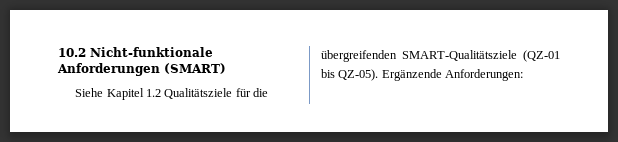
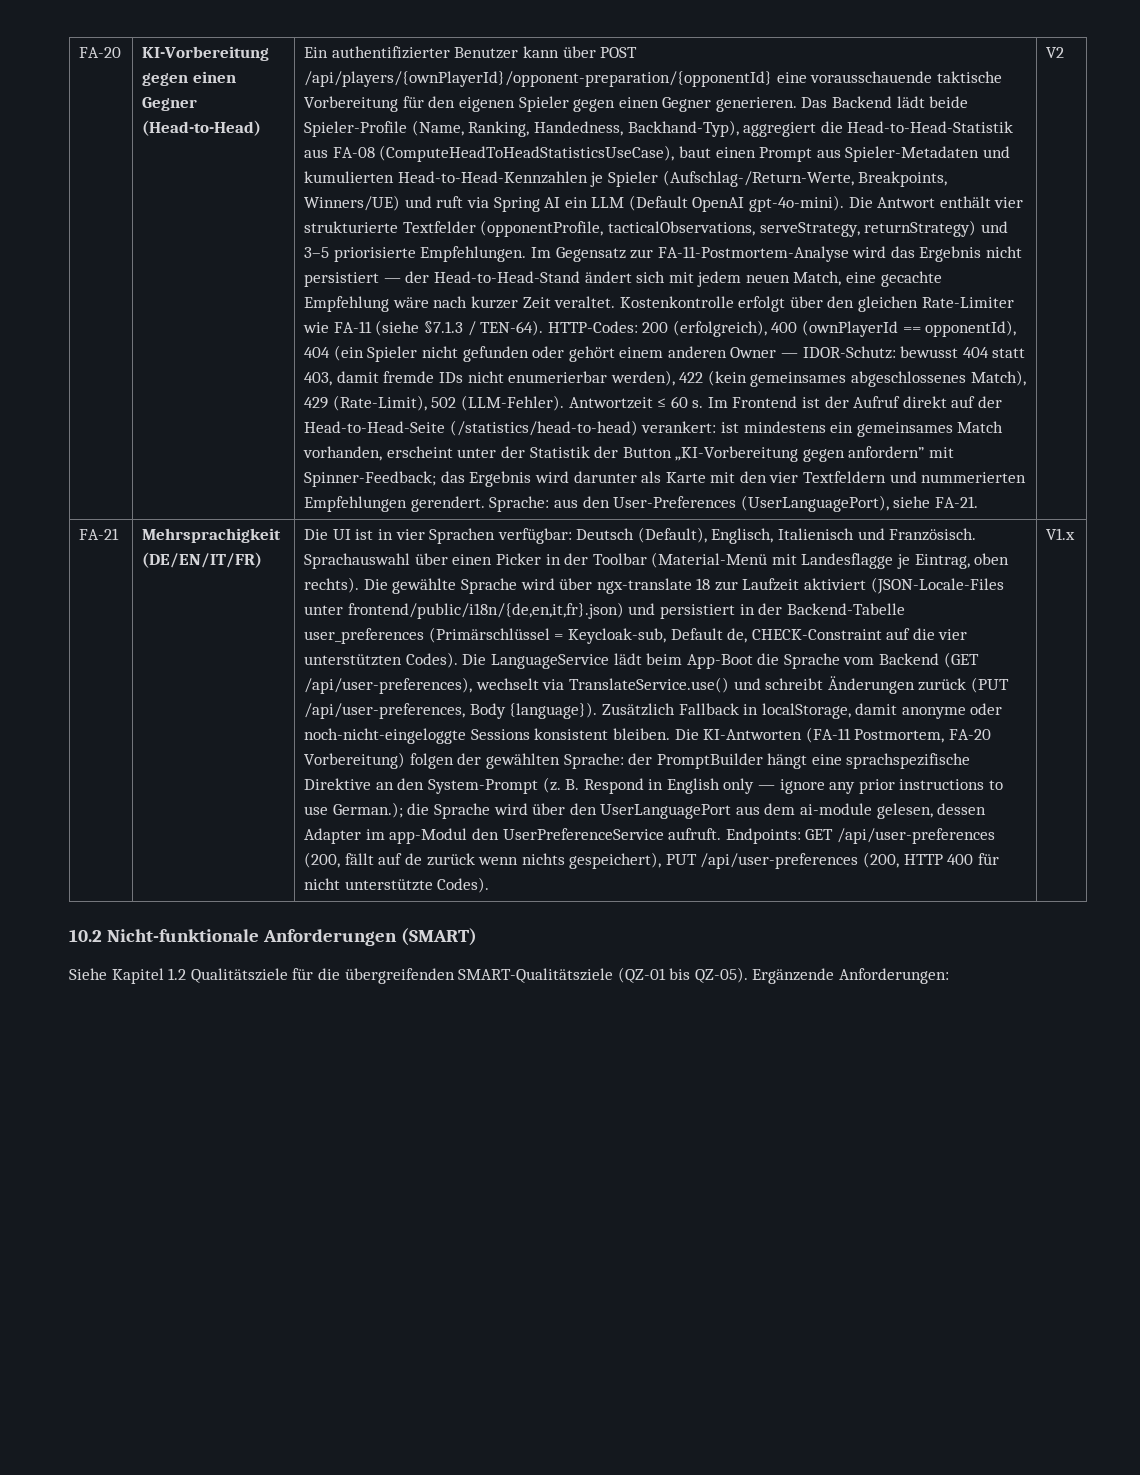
+ FA-20 | KI-Vorbereitung gegen einen Gegner (Head-to-Head) | Ein authentifizierter Benutzer kann über POST /api/players/{ownPlayerId}/opponent-preparation/{opponentId} eine vorausschauende taktische Vorbereitung für den eigenen Spieler gegen einen Gegner generieren. Das Backend lädt beide Spieler-Profile (Name, Ranking, Handedness, Backhand-Typ), aggregiert die Head-to-Head-Statistik aus FA-08 (ComputeHeadToHeadStatisticsUseCase), baut einen Prompt aus Spieler-Metadaten und kumulierten Head-to-Head-Kennzahlen je Spieler (Aufschlag-/Return-Werte, Breakpoints, Winners/UE) und ruft via Spring AI ein LLM (Default OpenAI gpt-4o-mini). Die Antwort enthält vier strukturierte Textfelder (opponentProfile, tacticalObservations, serveStrategy, returnStrategy) und 3–5 priorisierte Empfehlungen. Im Gegensatz zur FA-11-Postmortem-Analyse wird das Ergebnis nicht persistiert — der Head-to-Head-Stand ändert sich mit jedem neuen Match, eine gecachte Empfehlung wäre nach kurzer Zeit veraltet. Kostenkontrolle erfolgt über den gleichen Rate-Limiter wie FA-11 (siehe §7.1.3 / TEN-64). HTTP-Codes: 200 (erfolgreich), 400 (ownPlayerId == opponentId), 404 (ein Spieler nicht gefunden oder gehört einem anderen Owner — IDOR-Schutz: bewusst 404 statt 403, damit fremde IDs nicht enumerierbar werden), 422 (kein gemeinsames abgeschlossenes Match), 429 (Rate-Limit), 502 (LLM-Fehler). Antwortzeit ≤ 60 s. Im Frontend ist der Aufruf direkt auf der Head-to-Head-Seite (/statistics/head-to-head) verankert: ist mindestens ein gemeinsames Match vorhanden, erscheint unter der Statistik der Button „KI-Vorbereitung gegen anfordern” mit Spinner-Feedback; das Ergebnis wird darunter als Karte mit den vier Textfeldern und nummerierten Empfehlungen gerendert. Sprache: aus den User-Preferences (UserLanguagePort), siehe FA-21. | V2
+ FA-21 | Mehrsprachigkeit (DE/EN/IT/FR) | Die UI ist in vier Sprachen verfügbar: Deutsch (Default), Englisch, Italienisch und Französisch. Sprachauswahl über einen Picker in der Toolbar (Material-Menü mit Landesflagge je Eintrag, oben rechts). Die gewählte Sprache wird über ngx-translate 18 zur Laufzeit aktiviert (JSON-Locale-Files unter frontend/public/i18n/{de,en,it,fr}.json) und persistiert in der Backend-Tabelle user_preferences (Primärschlüssel = Keycloak-sub, Default de, CHECK-Constraint auf die vier unterstützten Codes). Die LanguageService lädt beim App-Boot die Sprache vom Backend (GET /api/user-preferences), wechselt via TranslateService.use() und schreibt Änderungen zurück (PUT /api/user-preferences, Body {language}). Zusätzlich Fallback in localStorage, damit anonyme oder noch-nicht-eingeloggte Sessions konsistent bleiben. Die KI-Antworten (FA-11 Postmortem, FA-20 Vorbereitung) folgen der gewählten Sprache: der PromptBuilder hängt eine sprachspezifische Direktive an den System-Prompt (z. B. Respond in English only — ignore any prior instructions to use German.); die Sprache wird über den UserLanguagePort aus dem ai-module gelesen, dessen Adapter im app-Modul den UserPreferenceService aufruft. Endpoints: GET /api/user-preferences (200, fällt auf de zurück wenn nichts gespeichert), PUT /api/user-preferences (200, HTTP 400 für nicht unterstützte Codes). | V1.x

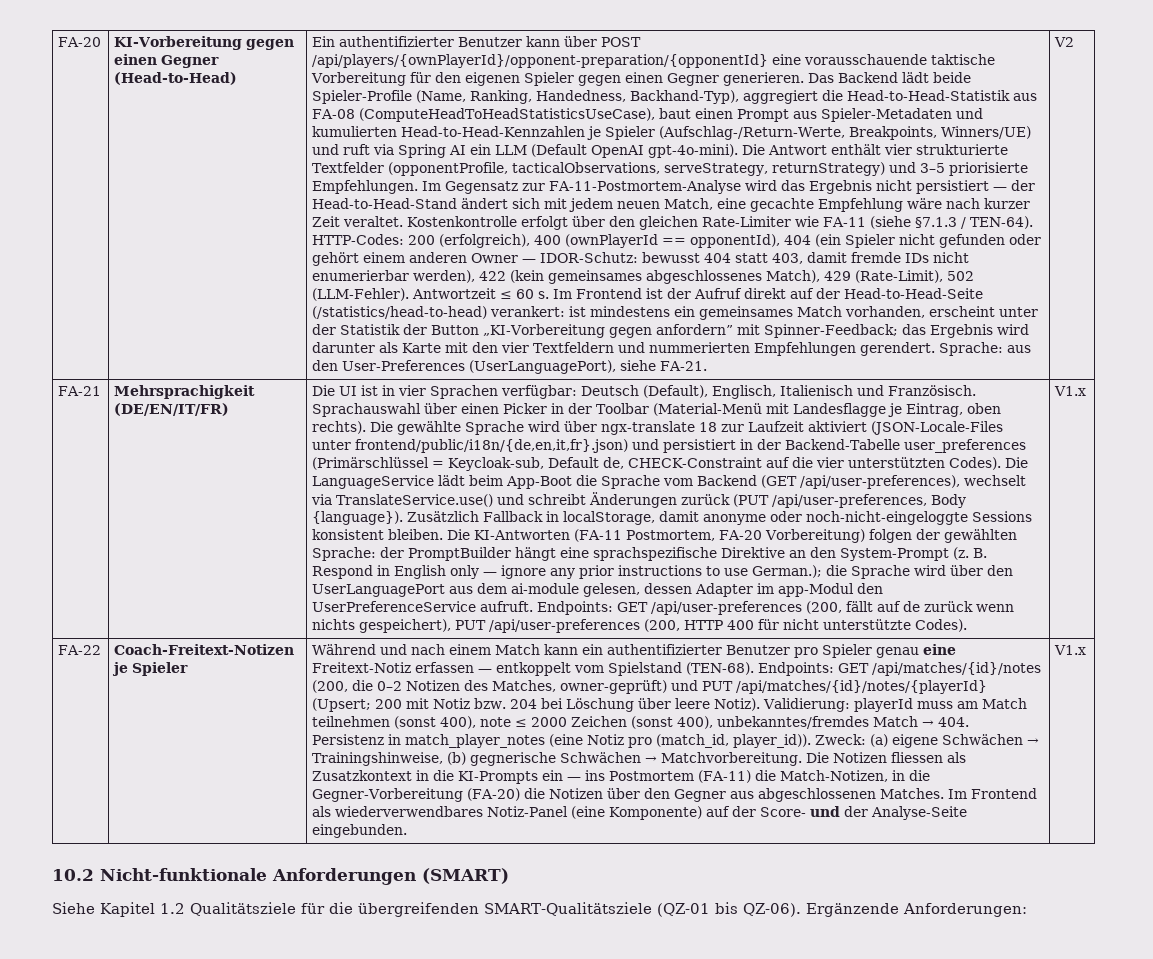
+ FA-22 | Coach-Freitext-Notizen je Spieler | Während und nach einem Match kann ein authentifizierter Benutzer pro Spieler genau eine Freitext-Notiz erfassen — entkoppelt vom Spielstand (TEN-68). Endpoints: GET /api/matches/{id}/notes (200, die 0–2 Notizen des Matches, owner-geprüft) und PUT /api/matches/{id}/notes/{playerId} (Upsert; 200 mit Notiz bzw. 204 bei Löschung über leere Notiz). Validierung: playerId muss am Match teilnehmen (sonst 400), note ≤ 2000 Zeichen (sonst 400), unbekanntes/fremdes Match → 404. Persistenz in match_player_notes (eine Notiz pro (match_id, player_id)). Zweck: (a) eigene Schwächen → Trainingshinweise, (b) gegnerische Schwächen → Matchvorbereitung. Die Notizen fliessen als Zusatzkontext in die KI-Prompts ein — ins Postmortem (FA-11) die Match-Notizen, in die Gegner-Vorbereitung (FA-20) die Notizen über den Gegner aus abgeschlossenen Matches. Im Frontend als wiederverwendbares Notiz-Panel (eine Komponente) auf der Score- und der Analyse-Seite eingebunden. | V1.x
- Siehe Kapitel 1.2 Qualitätsziele für die übergreifenden SMART-Qualitätsziele (QZ-01 bis QZ-05).
+ Siehe Kapitel 1.2 Qualitätsziele für die übergreifenden SMART-Qualitätsziele (QZ-01 bis QZ-06).

